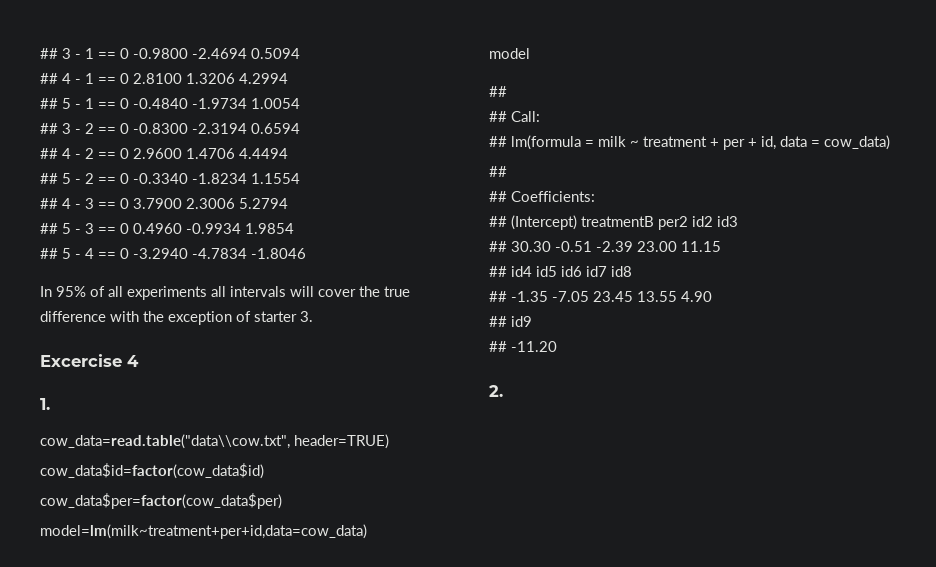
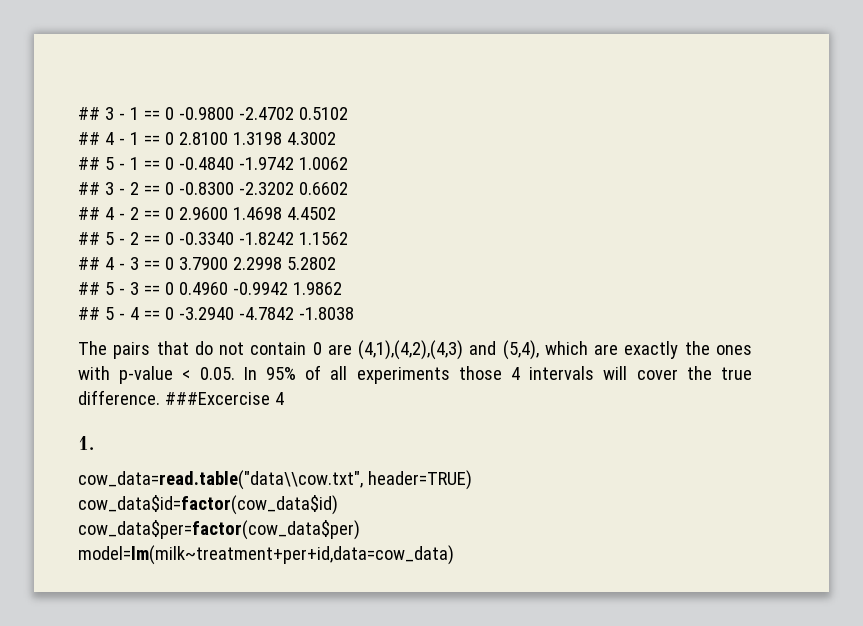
- ## 3 - 1 == 0 -0.9800 -2.4694 0.5094
+ ## 3 - 1 == 0 -0.9800 -2.4702 0.5102
- ## 4 - 1 == 0 2.8100 1.3206 4.2994
+ ## 4 - 1 == 0 2.8100 1.3198 4.3002
- ## 5 - 1 == 0 -0.4840 -1.9734 1.0054
+ ## 5 - 1 == 0 -0.4840 -1.9742 1.0062
- ## 3 - 2 == 0 -0.8300 -2.3194 0.6594
+ ## 3 - 2 == 0 -0.8300 -2.3202 0.6602
- ## 4 - 2 == 0 2.9600 1.4706 4.4494
+ ## 4 - 2 == 0 2.9600 1.4698 4.4502
- ## 5 - 2 == 0 -0.3340 -1.8234 1.1554
+ ## 5 - 2 == 0 -0.3340 -1.8242 1.1562
- ## 4 - 3 == 0 3.7900 2.3006 5.2794
+ ## 4 - 3 == 0 3.7900 2.2998 5.2802
- ## 5 - 3 == 0 0.4960 -0.9934 1.9854
+ ## 5 - 3 == 0 0.4960 -0.9942 1.9862
- ## 5 - 4 == 0 -3.2940 -4.7834 -1.8046
- In 95% of all experiments all intervals will cover the true difference with the exception of starter 3.
- Excercise 4
+ ## 5 - 4 == 0 -3.2940 -4.7842 -1.8038
+ The pairs that do not contain 0 are (4,1),(4,2),(4,3) and (5,4), which are exactly the ones with p-value < 0.05. In 95% of all experiments those 4 intervals will cover the true difference. ###Excercise 4
- model
- ##
- ## Call:
- ## lm(formula = milk ~ treatment + per + id, data = cow_data)
- ##
- ## Coefficients:
- ## (Intercept) treatmentB per2 id2 id3
- ## 30.30 -0.51 -2.39 23.00 11.15
- ## id4 id5 id6 id7 id8
- ## -1.35 -7.05 23.45 13.55 4.90
- ## id9
- ## -11.20
- 2.

